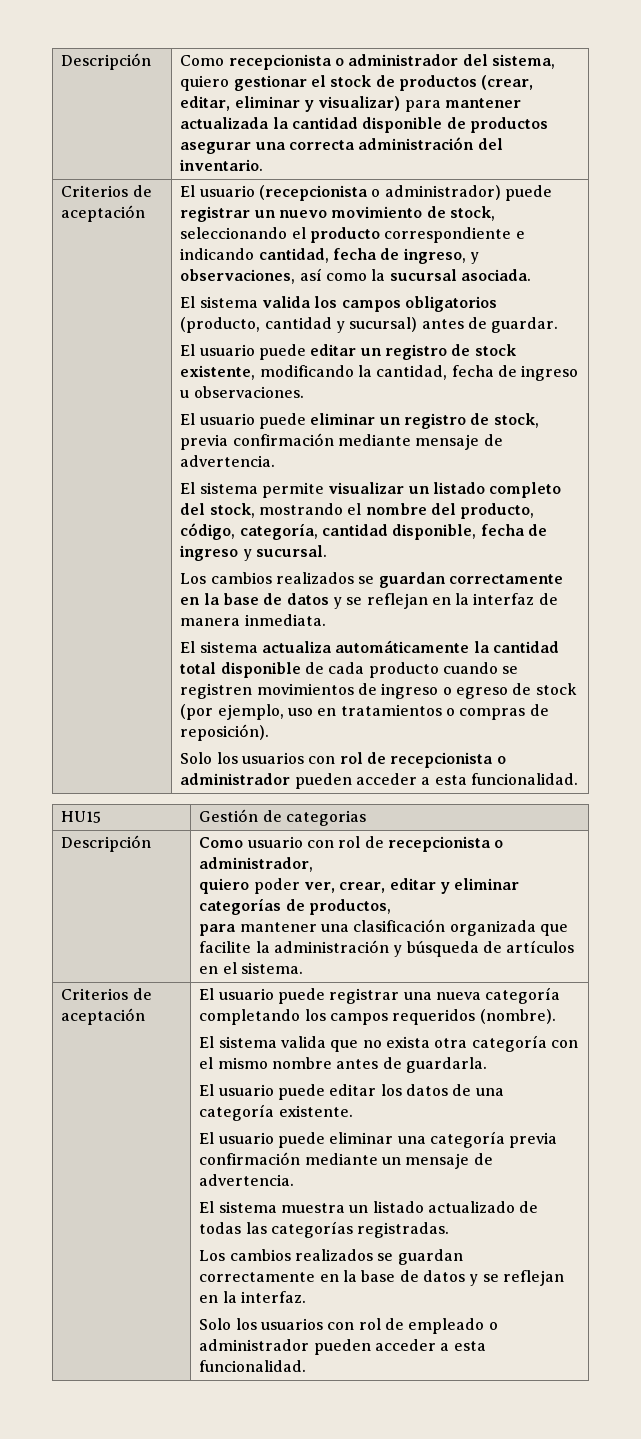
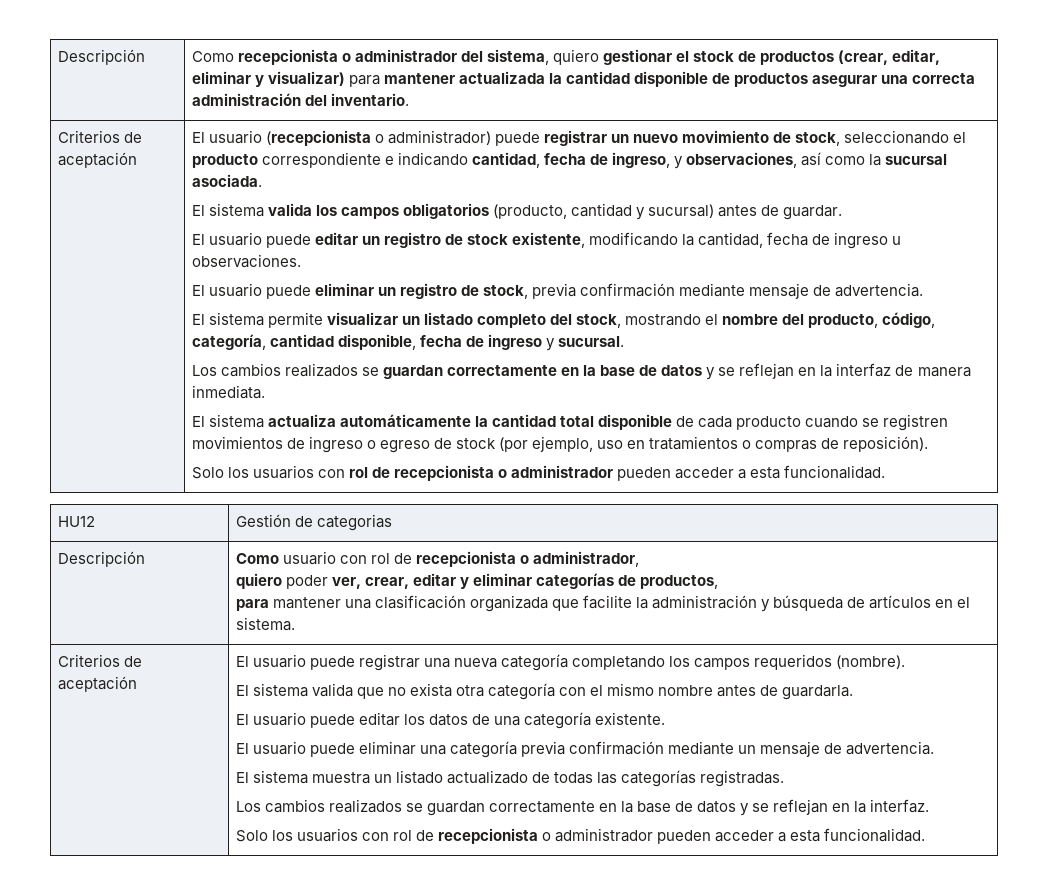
- HU15 | Gestión de categorias
+ HU12 | Gestión de categorias
  Los cambios realizados se guardan correctamente en la base de datos y se reflejan en la interfaz.
- Solo los usuarios con rol de empleado o administrador pueden acceder a esta funcionalidad.
+ Solo los usuarios con rol de recepcionista o administrador pueden acceder a esta funcionalidad.

